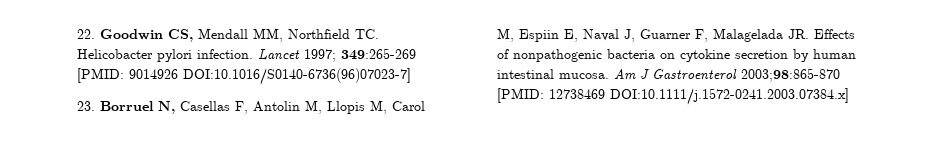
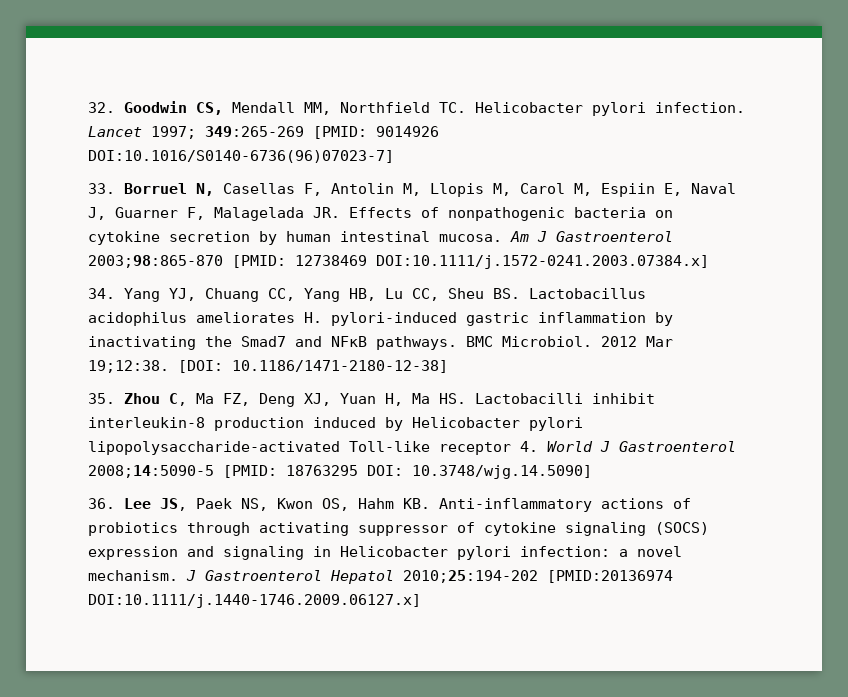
- 22. Goodwin CS, Mendall MM, Northfield TC. Helicobacter pylori infection.
+ 32. Goodwin CS, Mendall MM, Northfield TC. Helicobacter pylori infection.
- 23. Borruel N, Casellas F, Antolin M, Llopis M, Carol M, Espiin E, Naval J, Guarner F, Malagelada JR. Effects of nonpathogenic bacteria on cytokine secretion by human intestinal mucosa.
+ 33. Borruel N, Casellas F, Antolin M, Llopis M, Carol M, Espiin E, Naval J, Guarner F, Malagelada JR. Effects of nonpathogenic bacteria on cytokine secretion by human intestinal mucosa.
+ 34. Yang YJ, Chuang CC, Yang HB, Lu CC, Sheu BS. Lactobacillus acidophilus ameliorates H. pylori-induced gastric inflammation by inactivating the Smad7 and NFκB pathways. BMC Microbiol. 2012 Mar 19;12:38. [DOI: 10.1186/1471-2180-12-38]
+ 35. Zhou C, Ma FZ, Deng XJ, Yuan H, Ma HS. Lactobacilli inhibit interleukin-8 production induced by Helicobacter pylori lipopolysaccharide-activated Toll-like receptor 4. World J Gastroenterol 2008;14:5090-5 [PMID: 18763295 DOI: 10.3748/wjg.14.5090]
+ 36. Lee JS, Paek NS, Kwon OS, Hahm KB. Anti-inflammatory actions of probiotics through activating suppressor of cytokine signaling (SOCS) expression and signaling in Helicobacter pylori infection: a novel mechanism. J Gastroenterol Hepatol 2010;25:194-202 [PMID:20136974 DOI:10.1111/j.1440-1746.2009.06127.x]

